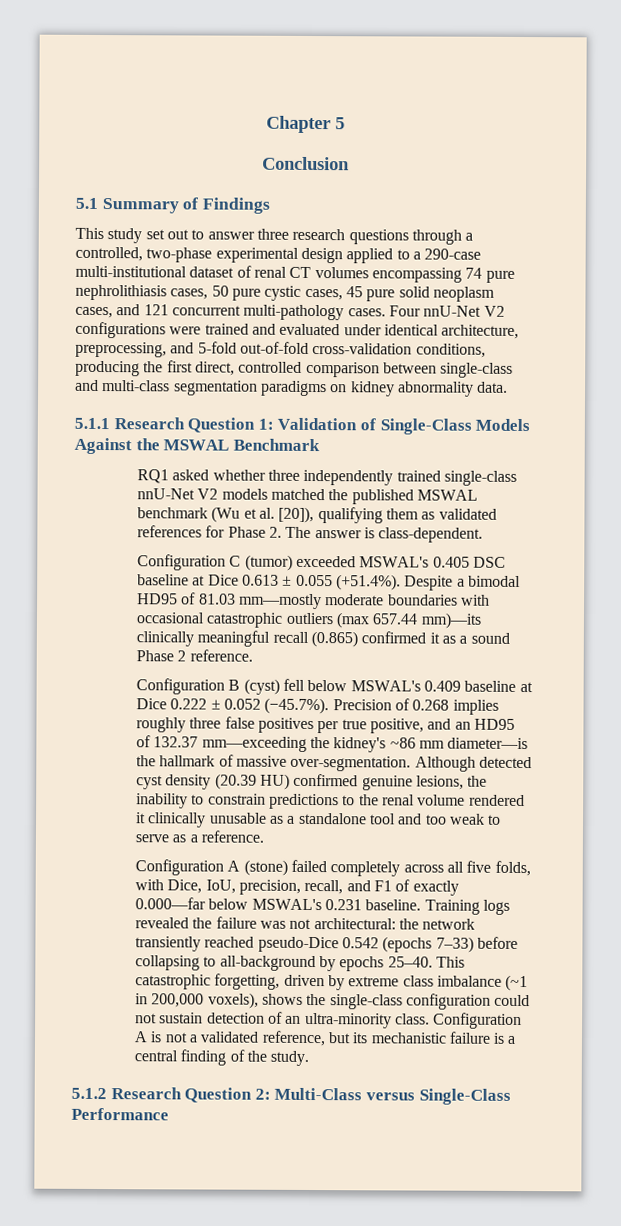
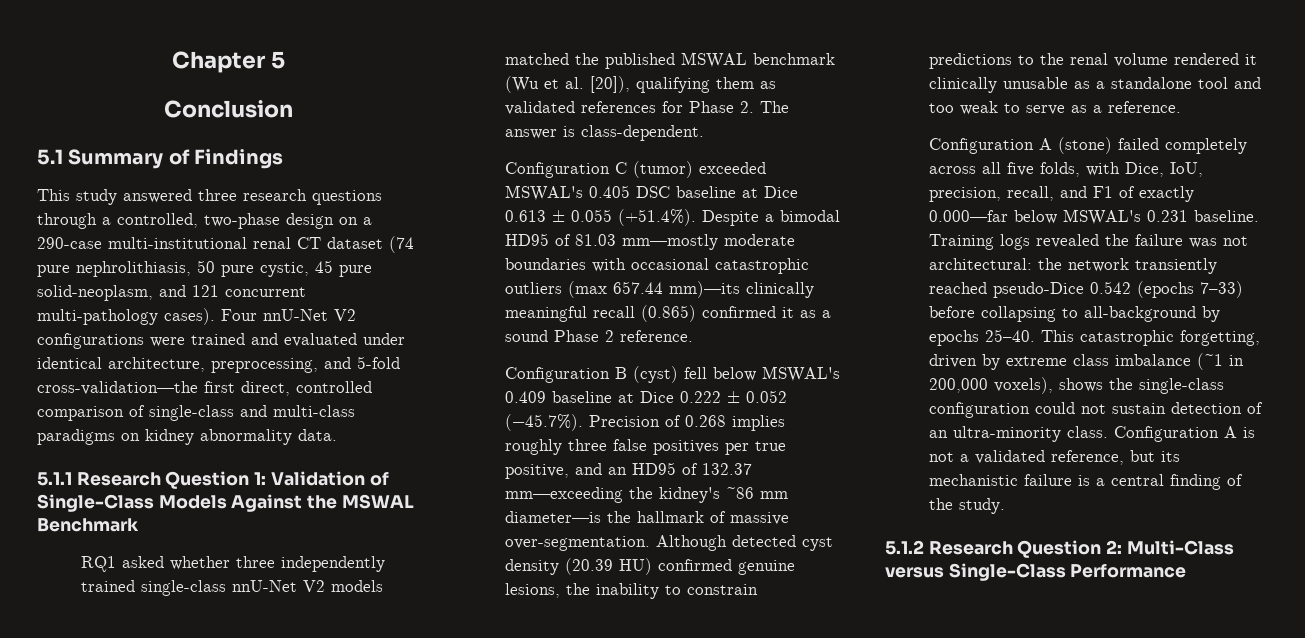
- This study set out to answer three research questions through a controlled, two-phase experimental design applied to a 290-case multi-institutional dataset of renal CT volumes encompassing 74 pure nephrolithiasis cases, 50 pure cystic cases, 45 pure solid neoplasm cases, and 121 concurrent multi-pathology cases.
+ This study answered three research questions through a controlled, two-phase design on a 290-case multi-institutional renal CT dataset (74 pure nephrolithiasis, 50 pure cystic, 45 pure solid-neoplasm, and 121 concurrent multi-pathology cases).
- Four nnU-Net V2 configurations were trained and evaluated under identical architecture, preprocessing, and 5-fold out-of-fold cross-validation conditions, producing the first direct, controlled comparison between single-class and multi-class segmentation paradigms on kidney abnormality data.
+ Four nnU-Net V2 configurations were trained and evaluated under identical architecture, preprocessing, and 5-fold cross-validation—the first direct, controlled comparison of single-class and multi-class paradigms on kidney abnormality data.

